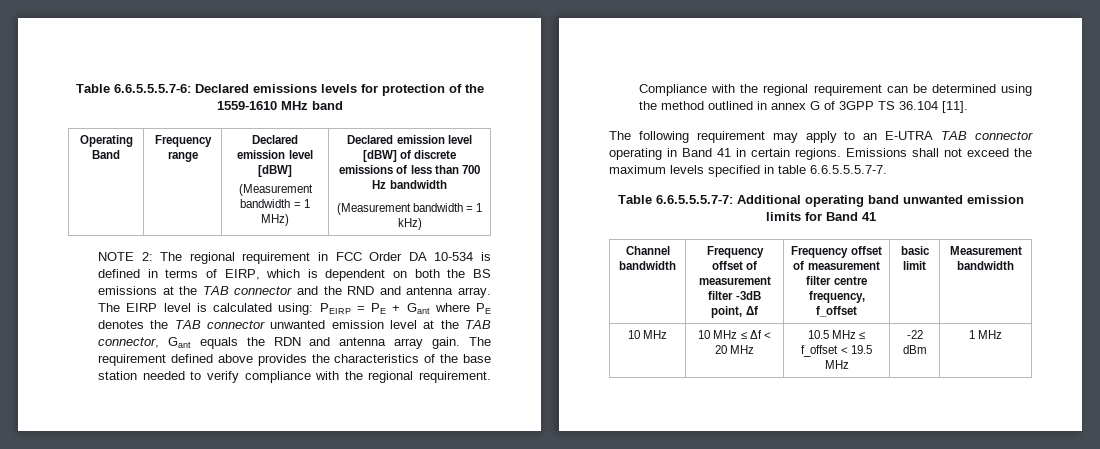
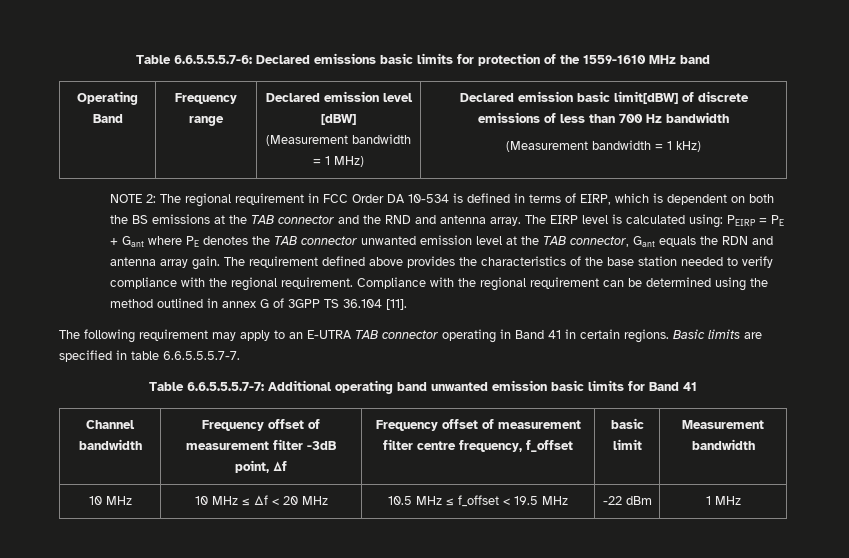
- Table 6.6.5.5.5.7-6: Declared emissions levels for protection of the 1559-1610 MHz band
+ Table 6.6.5.5.5.7-6: Declared emissions basic limits for protection of the 1559-1610 MHz band
  Operating Band | Frequency range | Declared emission level [dBW]
- (Measurement bandwidth = 1 MHz) | Declared emission level [dBW] of discrete emissions of less than 700 Hz bandwidth
+ (Measurement bandwidth = 1 MHz) | Declared emission basic limit[dBW] of discrete emissions of less than 700 Hz bandwidth
- Emissions shall not exceed the maximum levels specified in table 6.6.5.5.5.7-7.
+ Basic limits are specified in table 6.6.5.5.5.7-7.
- Table 6.6.5.5.5.7-7: Additional operating band unwanted emission limits for Band 41
+ Table 6.6.5.5.5.7-7: Additional operating band unwanted emission basic limits for Band 41

